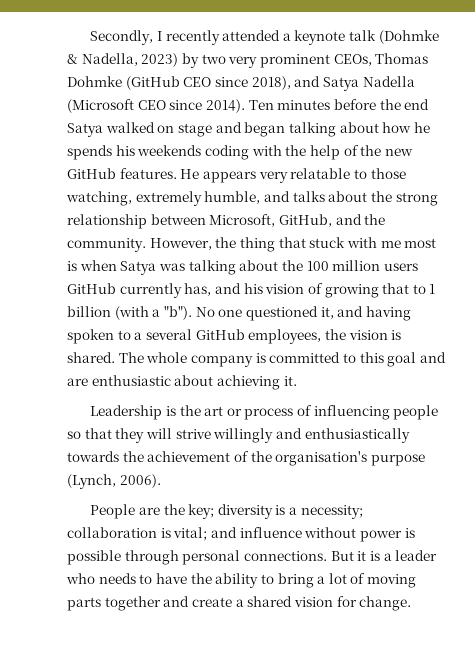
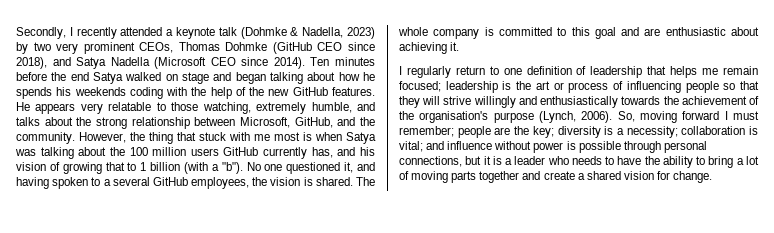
- Leadership is the art or process of influencing people so that they will strive willingly and enthusiastically towards the achievement of the organisation's purpose (Lynch, 2006).
- People are the key;
+ I regularly return to one definition of leadership that helps me remain focused; leadership is the art or process of influencing people so that they will strive willingly and enthusiastically towards the achievement of the organisation's purpose (Lynch, 2006). So, moving forward I must remember; people are the key;
- and influence without power is possible through personal connections. But it is a leader who needs to have the ability to bring a lot of moving parts together and create a shared vision for change.
+ and influence without power is possible through personal connections, but it is a leader who needs to have the ability to bring a lot of moving parts together and create a shared vision for change.

